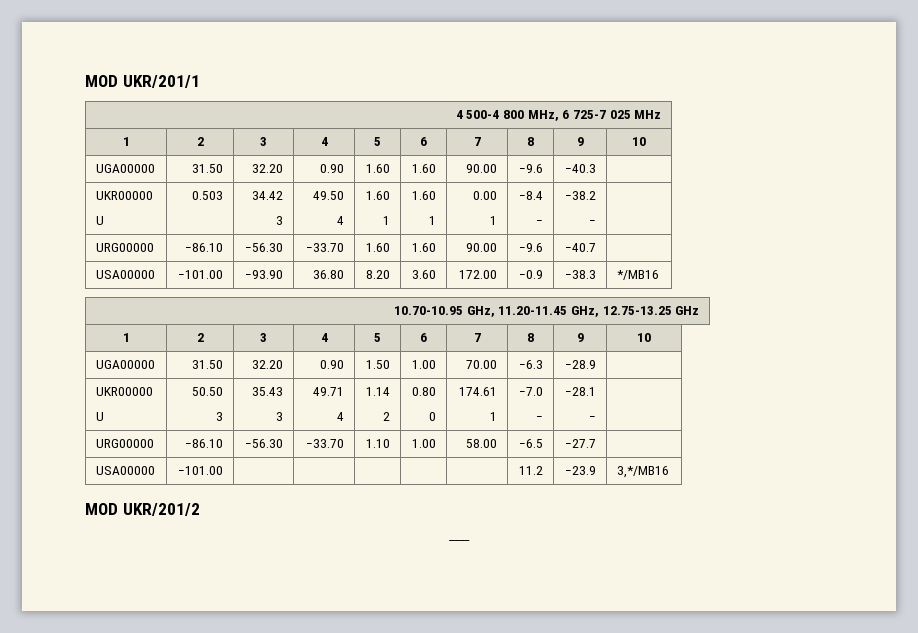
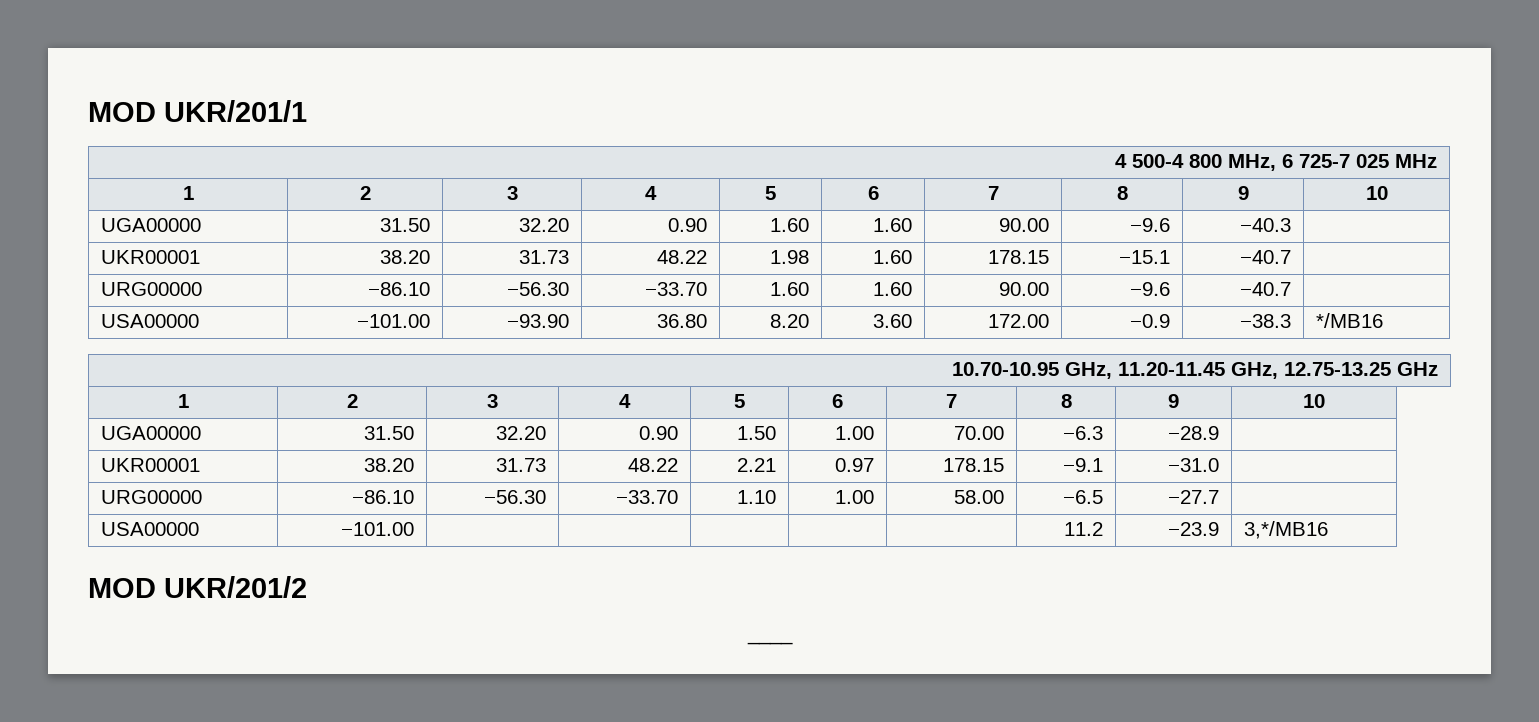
  UGA00000 | 31.50 | 32.20 | 0.90 | 1.60 | 1.60 | 90.00 | −9.6 | −40.3 |
- UKR00000
- U | 0.503 | 34.42
- 3 | 49.50
- 4 | 1.60
- 1 | 1.60
- 1 | 0.00
- 1 | −8.4
- − | −38.2
- − |
+ UKR00001 | 38.20 | 31.73 | 48.22 | 1.98 | 1.60 | 178.15 | −15.1 | −40.7 |
  UGA00000 | 31.50 | 32.20 | 0.90 | 1.50 | 1.00 | 70.00 | −6.3 | −28.9 |
- UKR00000
- U | 50.50
- 3 | 35.43
- 3 | 49.71
- 4 | 1.14
- 2 | 0.80
- 0 | 174.61
- 1 | −7.0
- − | −28.1
- − |
+ UKR00001 | 38.20 | 31.73 | 48.22 | 2.21 | 0.97 | 178.15 | −9.1 | −31.0 |

